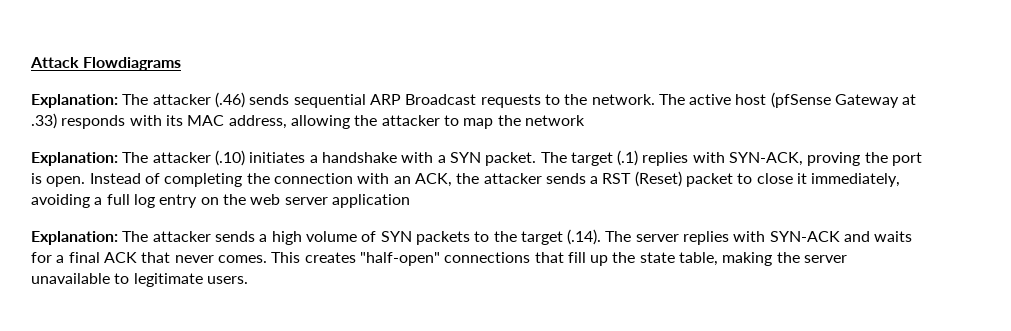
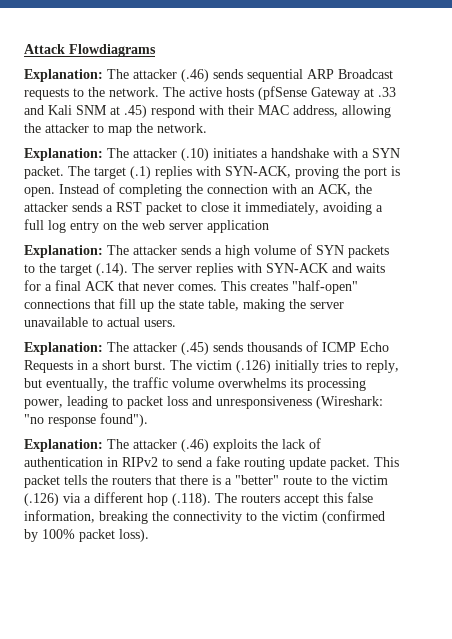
- The active host (pfSense Gateway at .33) responds with its MAC address, allowing the attacker to map the network
+ The active hosts (pfSense Gateway at .33 and Kali SNM at .45) respond with their MAC address, allowing the attacker to map the network.
- Instead of completing the connection with an ACK, the attacker sends a RST (Reset) packet to close it immediately, avoiding a full log entry on the web server application
+ Instead of completing the connection with an ACK, the attacker sends a RST packet to close it immediately, avoiding a full log entry on the web server application
- This creates "half-open" connections that fill up the state table, making the server unavailable to legitimate users.
+ This creates "half-open" connections that fill up the state table, making the server unavailable to actual users.
+ Explanation: The attacker (.45) sends thousands of ICMP Echo Requests in a short burst. The victim (.126) initially tries to reply, but eventually, the traffic volume overwhelms its processing power, leading to packet loss and unresponsiveness (Wireshark: "no response found").
+ Explanation: The attacker (.46) exploits the lack of authentication in RIPv2 to send a fake routing update packet. This packet tells the routers that there is a "better" route to the victim (.126) via a different hop (.118). The routers accept this false information, breaking the connectivity to the victim (confirmed by 100% packet loss).

